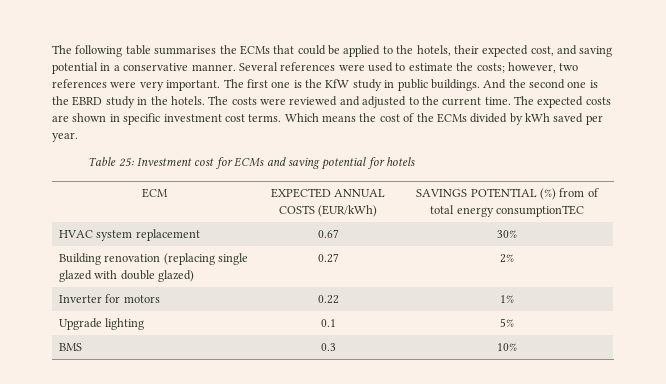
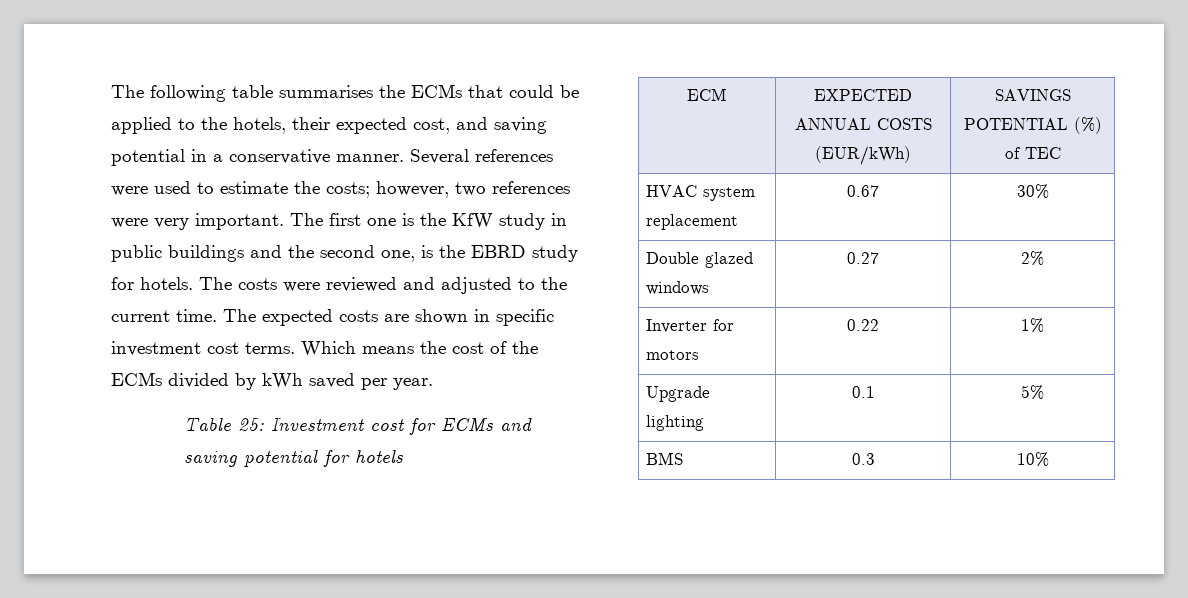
- The first one is the KfW study in public buildings. And the second one is the EBRD study in the hotels.
+ The first one is the KfW study in public buildings and the second one, is the EBRD study for hotels.
- ECM | EXPECTED ANNUAL COSTS (EUR/kWh) | SAVINGS POTENTIAL (%) from of total energy consumptionTEC
+ ECM | EXPECTED ANNUAL COSTS (EUR/kWh) | SAVINGS POTENTIAL (%) of TEC
- Building renovation (replacing single glazed with double glazed) | 0.27 | 2%
+ Double glazed windows | 0.27 | 2%

